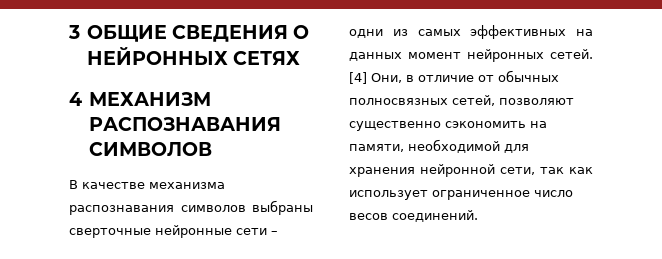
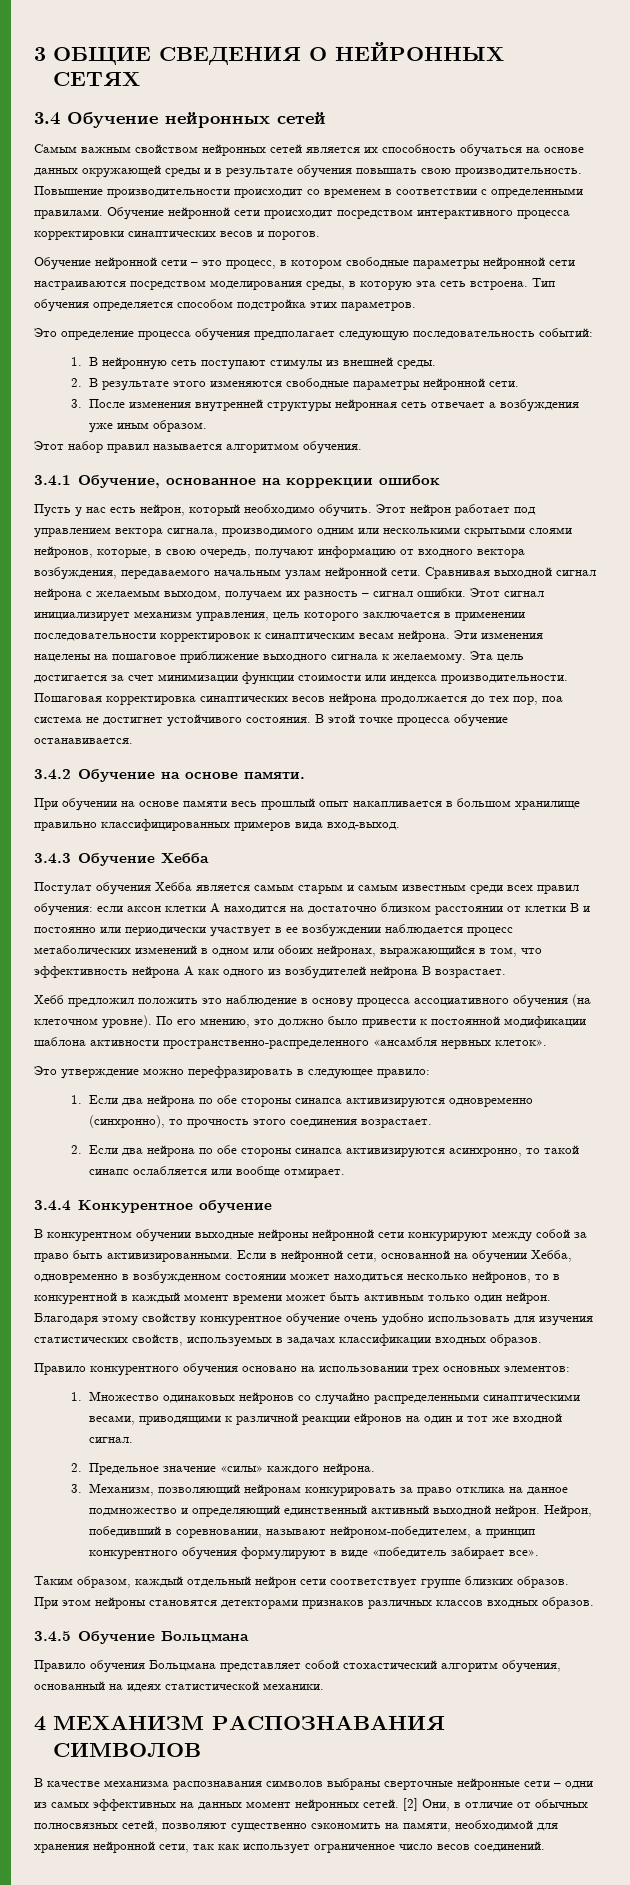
+ 3.4 Обучение нейронных сетей
+ Самым важным свойством нейронных сетей является их способность обучаться на основе данных окружающей среды и в результате обучения повышать свою производительность. Повышение производительности происходит со временем в соответствии с определенными правилами. Обучение нейронной сети происходит посредством интерактивного процесса корректировки синаптических весов и порогов.
+ Обучение нейронной сети – это процесс, в котором свободные параметры нейронной сети настраиваются посредством моделирования среды, в которую эта сеть встроена. Тип обучения определяется способом подстройка этих параметров.
+ Это определение процесса обучения предполагает следующую последовательность событий:
+ 1. В нейронную сеть поступают стимулы из внешней среды.
+ 2. В результате этого изменяются свободные параметры нейронной сети.
+ 3. После изменения внутренней структуры нейронная сеть отвечает а возбуждения уже иным образом.
+ Этот набор правил называется алгоритмом обучения.
+ 3.4.1 Обучение, основанное на коррекции ошибок
+ Пусть у нас есть нейрон, который необходимо обучить. Этот нейрон работает под управлением вектора сигнала, производимого одним или несколькими скрытыми слоями нейронов, которые, в свою очередь, получают информацию от входного вектора возбуждения, передаваемого начальным узлам нейронной сети. Сравнивая выходной сигнал нейрона с желаемым выходом, получаем их разность – сигнал ошибки. Этот сигнал инициализирует механизм управления, цель которого заключается в применении последовательности корректировок к синаптическим весам нейрона. Эти изменения нацелены на пошаговое приближение выходного сигнала к желаемому. Эта цель достигается за счет минимизации функции стоимости или индекса производительности. Пошаговая корректировка синаптических весов нейрона продолжается до тех пор, поа система не достигнет устойчивого состояния. В этой точке процесса обучение останавивается.
+ 3.4.2 Обучение на основе памяти.
+ При обучении на основе памяти весь прошлый опыт накапливается в большом хранилище правильно классифицированных примеров вида вход-выход.
+ 3.4.3 Обучение Хебба
+ Постулат обучения Хебба является самым старым и самым известным среди всех правил обучения: если аксон клетки А находится на достаточно близком расстоянии от клетки В и постоянно или периодически участвует в ее возбуждении наблюдается процесс метаболических изменений в одном или обоих нейронах, выражающийся в том, что эффективность нейрона А как одного из возбудителей нейрона В возрастает.
+ Хебб предложил положить это наблюдение в основу процесса ассоциативного обучения (на клеточном уровне). По его мнению, это должно было привести к постоянной модификации шаблона активности пространственно-распределенного «ансамбля нервных клеток».
+ Это утверждение можно перефразировать в следующее правило:
+ 1. Если два нейрона по обе стороны синапса активизируются одновременно (синхронно), то прочность этого соединения возрастает.
+ 2. Если два нейрона по обе стороны синапса активизируются асинхронно, то такой синапс ослабляется или вообще отмирает.
+ 3.4.4 Конкурентное обучение
+ В конкурентном обучении выходные нейроны нейронной сети конкурируют между собой за право быть активизированными. Если в нейронной сети, основанной на обучении Хебба, одновременно в возбужденном состоянии может находиться несколько нейронов, то в конкурентной в каждый момент времени может быть активным только один нейрон. Благодаря этому свойству конкурентное обучение очень удобно использовать для изучения статистических свойств, используемых в задачах классификации входных образов.
+ Правило конкурентного обучения основано на использовании трех основных элементов:
+ 1. Множество одинаковых нейронов со случайно распределенными синаптическими весами, приводящими к различной реакции ейронов на один и тот же входной сигнал.
+ 2. Предельное значение «силы» каждого нейрона.
+ 3. Механизм, позволяющий нейронам конкурировать за право отклика на данное подмножество и определяющий единственный активный выходной нейрон. Нейрон, победивший в соревновании, называют нейроном-победителем, а принцип конкурентного обучения формулируют в виде «победитель забирает все».
+ Таким образом, каждый отдельный нейрон сети соответствует группе близких образов. При этом нейроны становятся детекторами признаков различных классов входных образов.
+ 3.4.5 Обучение Больцмана
+ Правило обучения Больцмана представляет собой стохастический алгоритм обучения, основанный на идеях статистической механики.
- [4] Они, в отличие от обычных полносвязных сетей, позволяют существенно сэкономить на памяти, необходимой для хранения нейронной сети, так как использует ограниченное число весов соединений.
+ [2] Они, в отличие от обычных полносвязных сетей, позволяют существенно сэкономить на памяти, необходимой для хранения нейронной сети, так как использует ограниченное число весов соединений.

